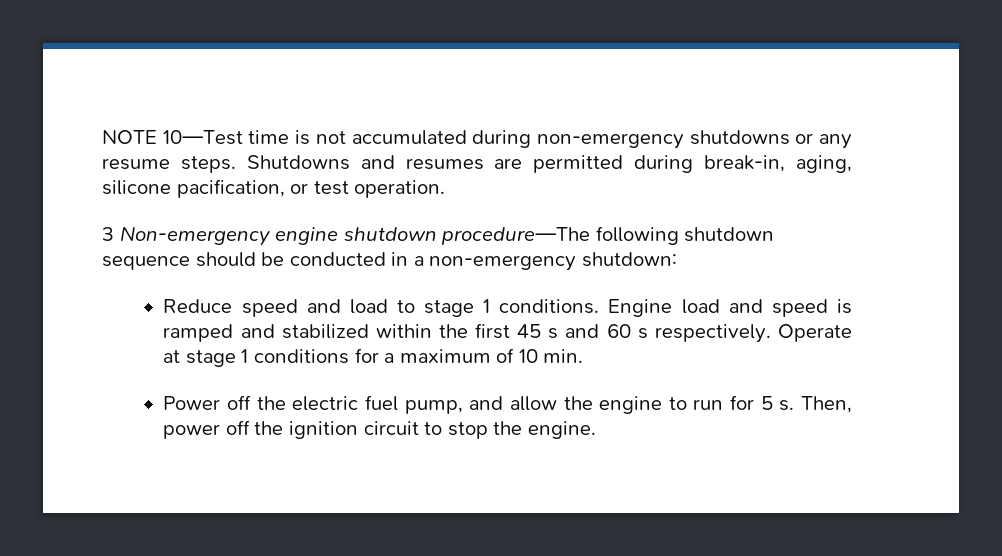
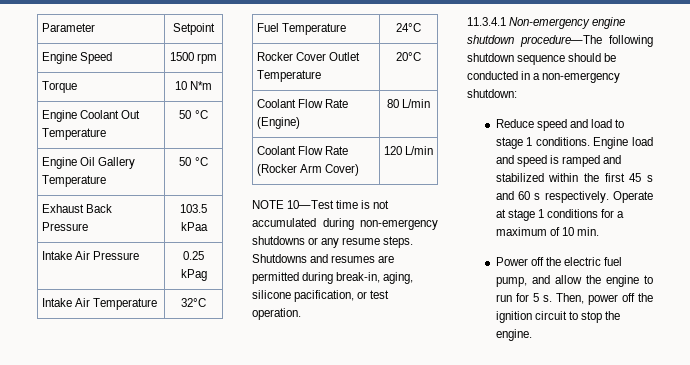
+ Parameter | Setpoint
+ Engine Speed | 1500 rpm
+ Torque | 10 N*m
+ Engine Coolant Out Temperature | 50 °C
+ Engine Oil Gallery Temperature | 50 °C
+ Exhaust Back Pressure | 103.5 kPaa
+ Intake Air Pressure | 0.25 kPag
+ Intake Air Temperature | 32°C
+ Fuel Temperature | 24°C
+ Rocker Cover Outlet Temperature | 20°C
+ Coolant Flow Rate (Engine) | 80 L/min
+ Coolant Flow Rate (Rocker Arm Cover) | 120 L/min
- 3 Non-emergency engine shutdown procedure—The following shutdown sequence should be conducted in a non-emergency shutdown:
+ 11.3.4.1 Non-emergency engine shutdown procedure—The following shutdown sequence should be conducted in a non-emergency shutdown:

